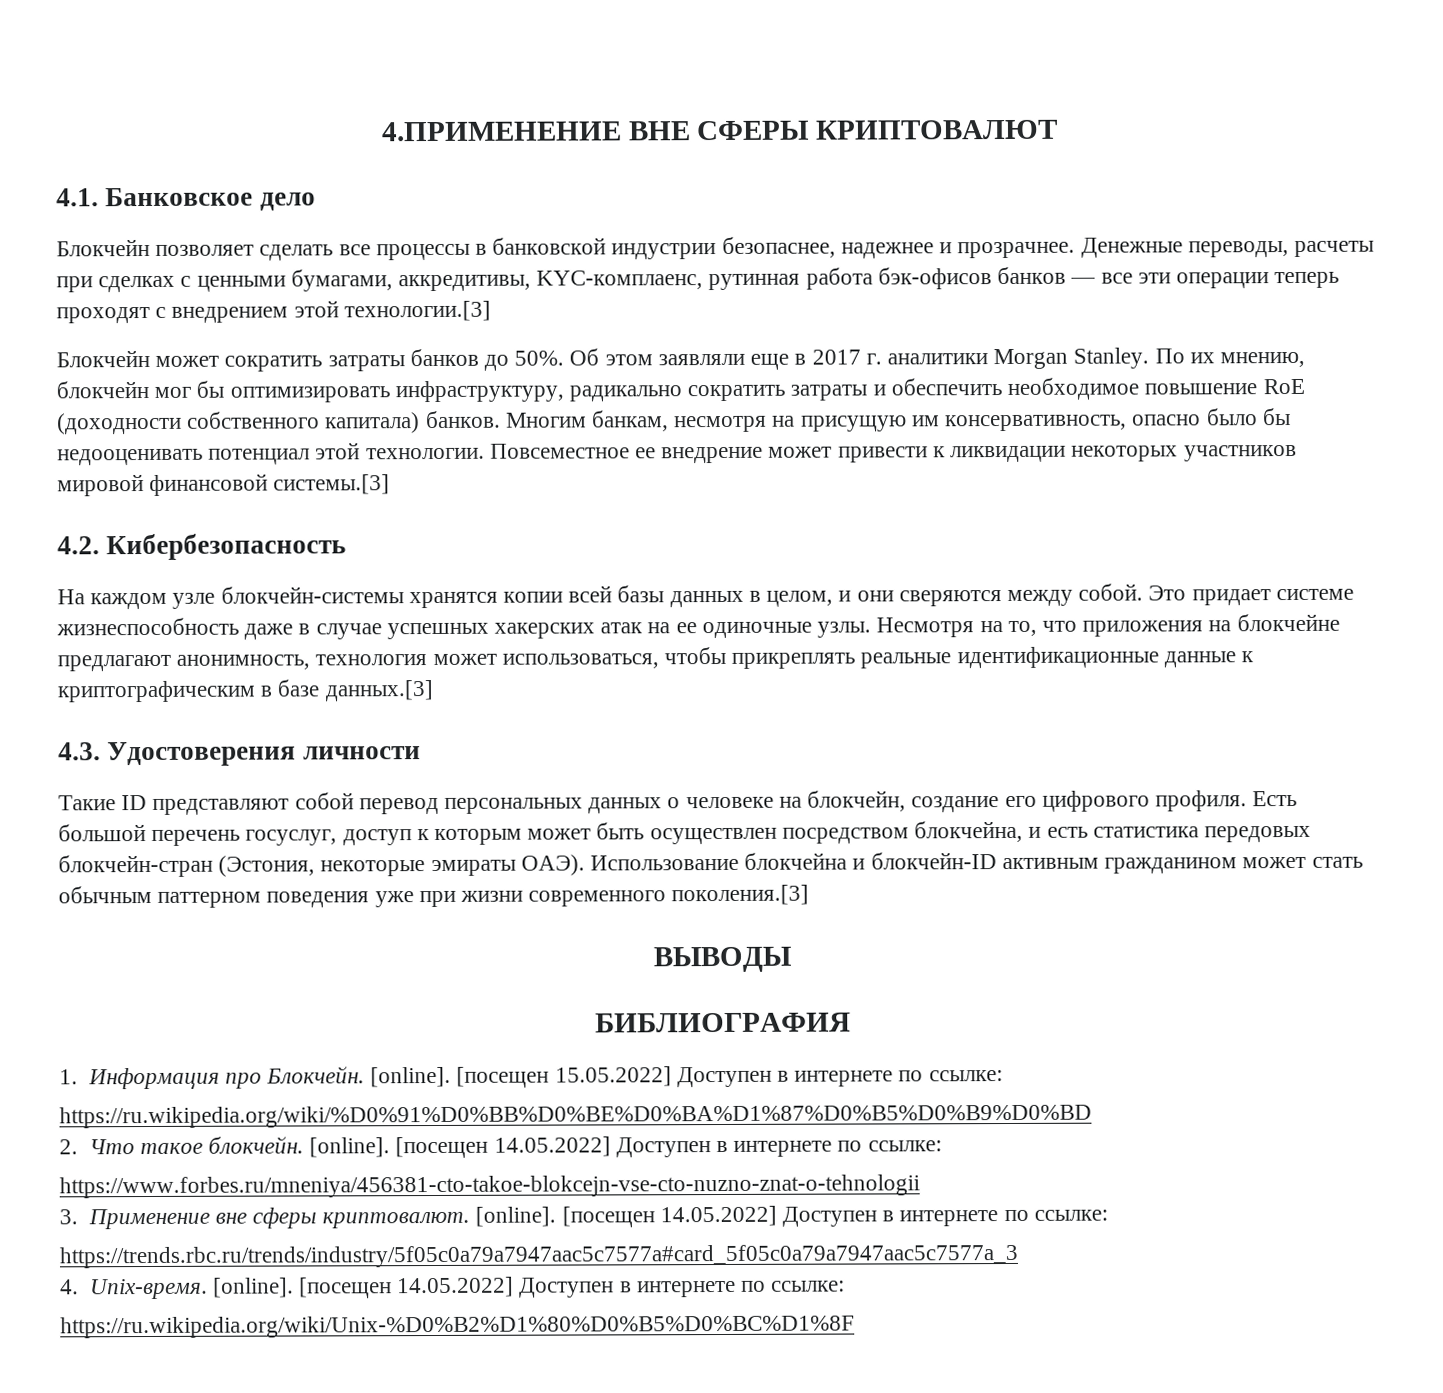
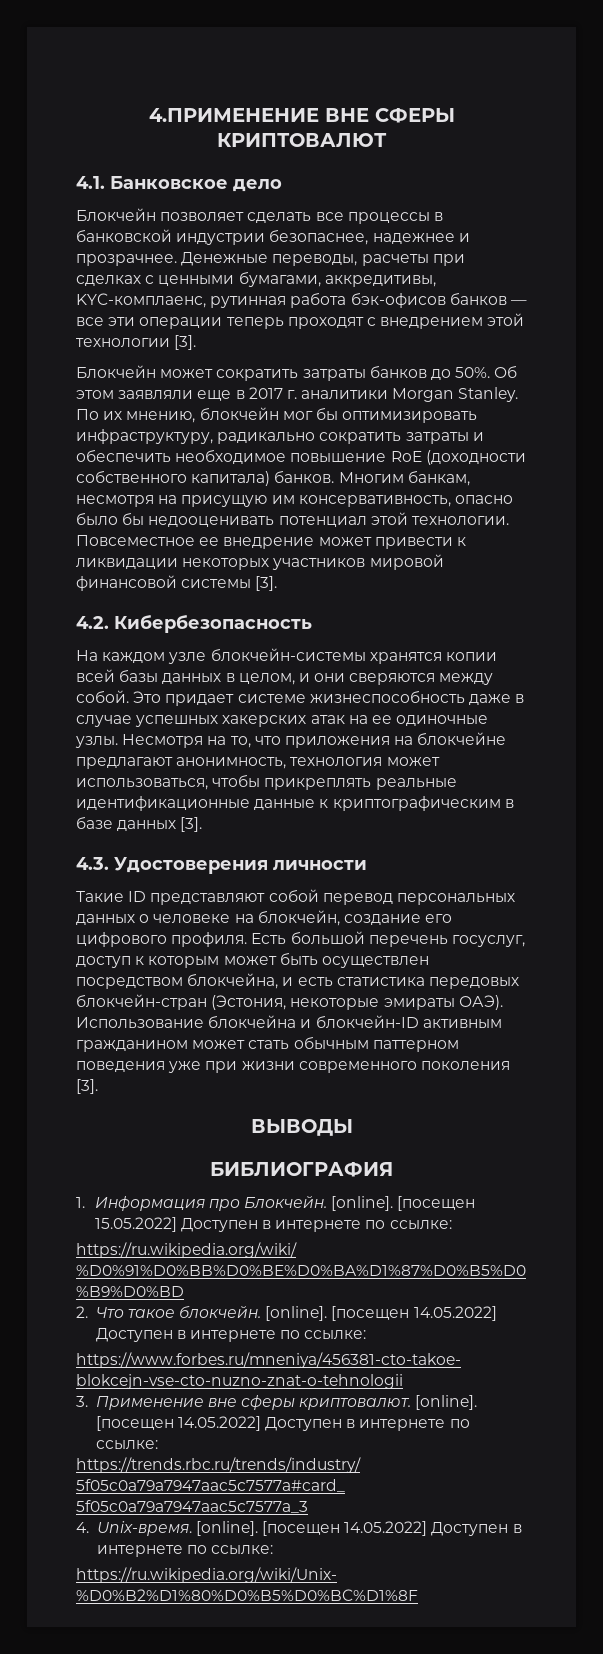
- Денежные переводы, расчеты при сделках с ценными бумагами, аккредитивы, KYC-комплаенс, рутинная работа бэк-офисов банков — все эти операции теперь проходят с внедрением этой технологии.[3]
+ Денежные переводы, расчеты при сделках с ценными бумагами, аккредитивы, KYC-комплаенс, рутинная работа бэк-офисов банков — все эти операции теперь проходят с внедрением этой технологии [3].
- Повсеместное ее внедрение может привести к ликвидации некоторых участников мировой финансовой системы.[3]
+ Повсеместное ее внедрение может привести к ликвидации некоторых участников мировой финансовой системы [3].
- Несмотря на то, что приложения на блокчейне предлагают анонимность, технология может использоваться, чтобы прикреплять реальные идентификационные данные к криптографическим в базе данных.[3]
+ Несмотря на то, что приложения на блокчейне предлагают анонимность, технология может использоваться, чтобы прикреплять реальные идентификационные данные к криптографическим в базе данных [3].
- Использование блокчейна и блокчейн-ID активным гражданином может стать обычным паттерном поведения уже при жизни современного поколения.[3]
+ Использование блокчейна и блокчейн-ID активным гражданином может стать обычным паттерном поведения уже при жизни современного поколения [3].

